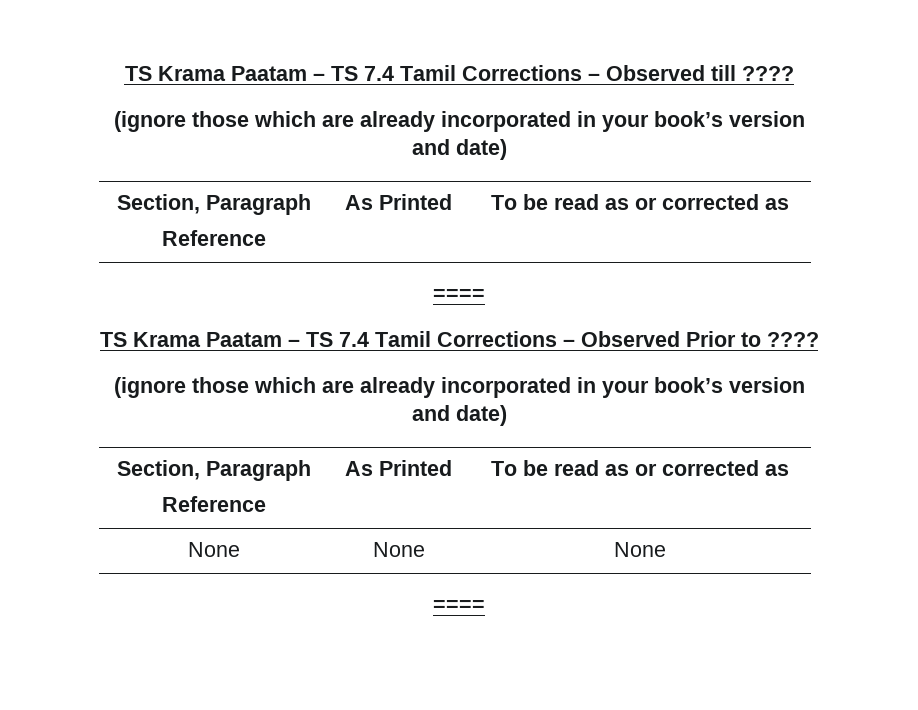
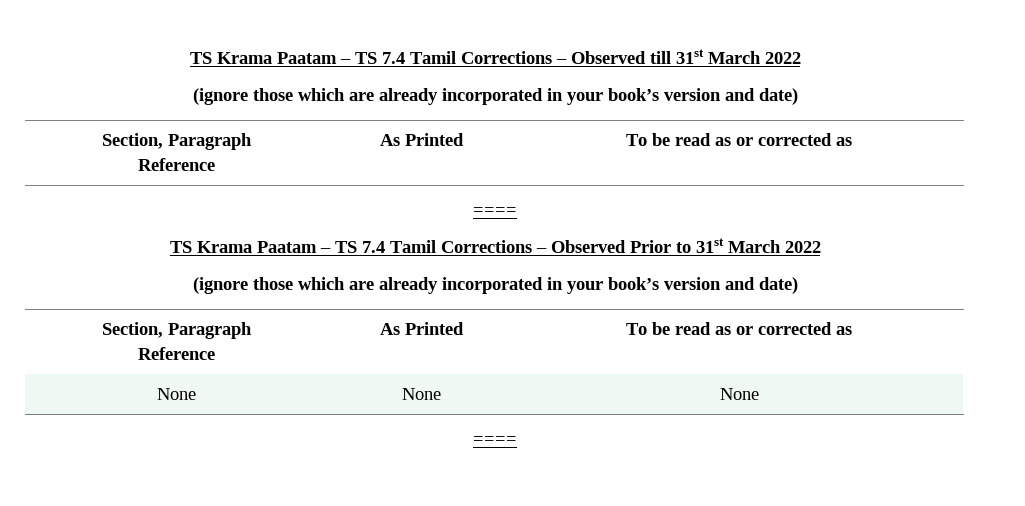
- TS Krama Paatam – TS 7.4 Tamil Corrections – Observed till ????
+ TS Krama Paatam – TS 7.4 Tamil Corrections – Observed till 31st March 2022
- TS Krama Paatam – TS 7.4 Tamil Corrections – Observed Prior to ????
+ TS Krama Paatam – TS 7.4 Tamil Corrections – Observed Prior to 31st March 2022

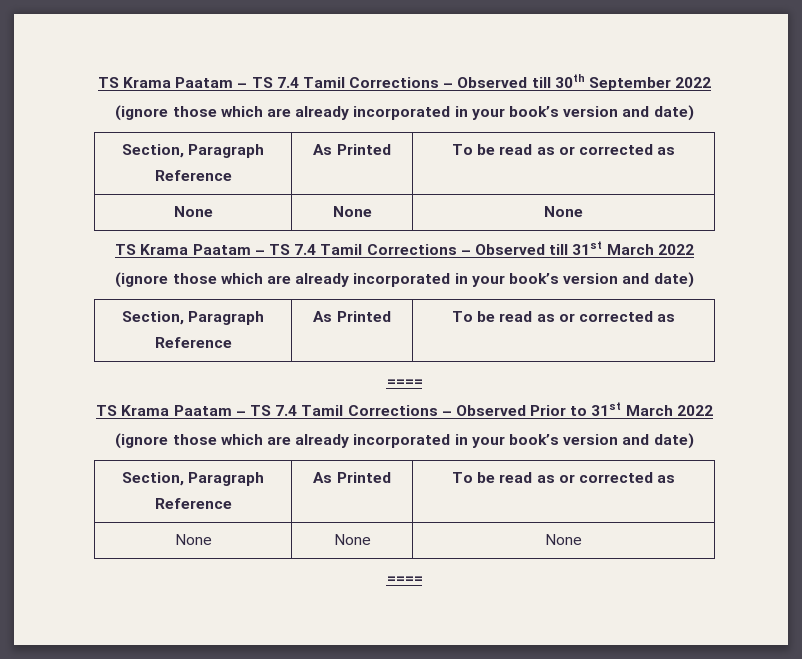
+ TS Krama Paatam – TS 7.4 Tamil Corrections – Observed till 30th September 2022
+ (ignore those which are already incorporated in your book’s version and date)
+ Section, Paragraph
+ Reference | As Printed | To be read as or corrected as
+ None | None | None

